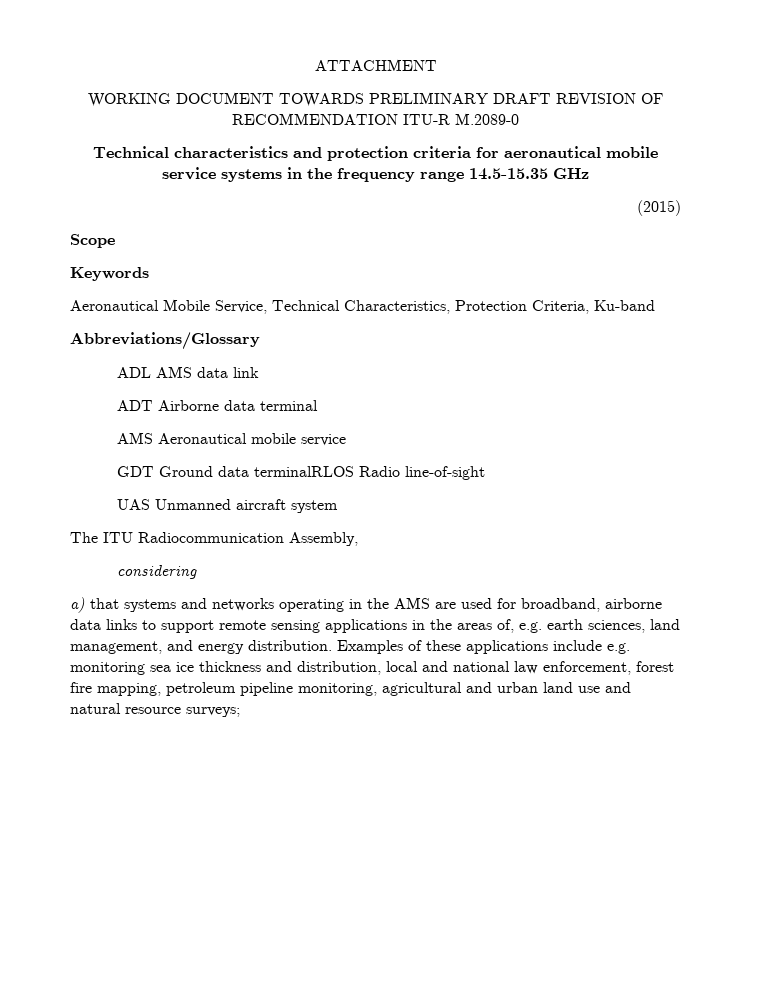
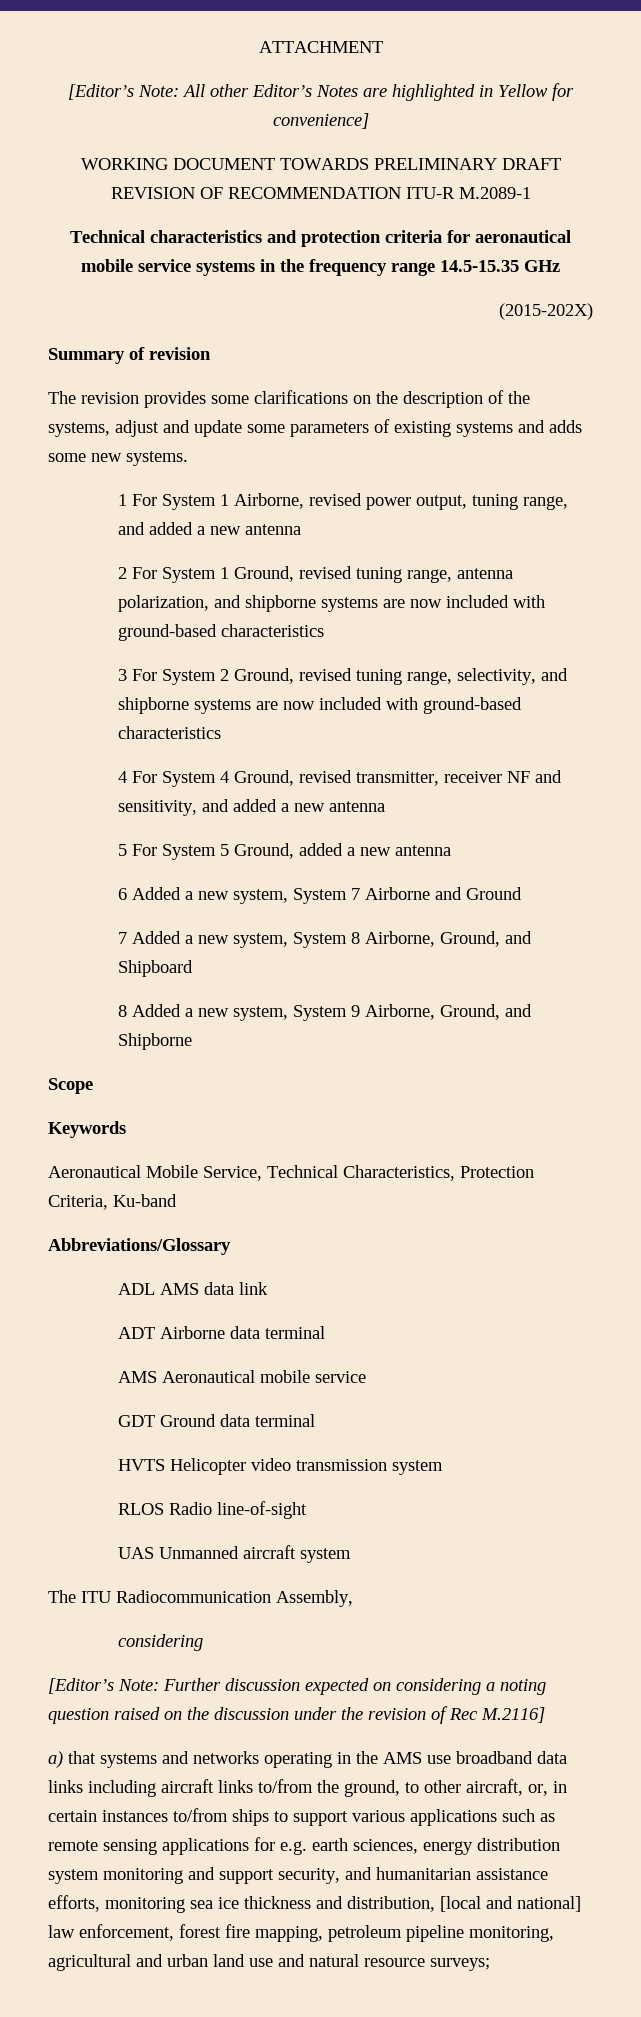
+ [Editor’s Note: All other Editor’s Notes are highlighted in Yellow for convenience]
- WORKING DOCUMENT TOWARDS PRELIMINARY DRAFT REVISION OF RECOMMENDATION ITU-R M.2089-0
+ WORKING DOCUMENT TOWARDS PRELIMINARY DRAFT REVISION OF RECOMMENDATION ITU-R M.2089-1
- (2015)
+ (2015-202X)
+ Summary of revision
+ The revision provides some clarifications on the description of the systems, adjust and update some parameters of existing systems and adds some new systems.
+ 1 For System 1 Airborne, revised power output, tuning range, and added a new antenna
+ 2 For System 1 Ground, revised tuning range, antenna polarization, and shipborne systems are now included with ground-based characteristics
+ 3 For System 2 Ground, revised tuning range, selectivity, and shipborne systems are now included with ground-based characteristics
+ 4 For System 4 Ground, revised transmitter, receiver NF and sensitivity, and added a new antenna
+ 5 For System 5 Ground, added a new antenna
+ 6 Added a new system, System 7 Airborne and Ground
+ 7 Added a new system, System 8 Airborne, Ground, and Shipboard
+ 8 Added a new system, System 9 Airborne, Ground, and Shipborne
- GDT Ground data terminalRLOS Radio line-of-sight
+ GDT Ground data terminal
+ HVTS Helicopter video transmission system
+ RLOS Radio line-of-sight
+ [Editor’s Note: Further discussion expected on considering a noting question raised on the discussion under the revision of Rec M.2116]
- a) that systems and networks operating in the AMS are used for broadband, airborne data links to support remote sensing applications in the areas of, e.g. earth sciences, land management, and energy distribution. Examples of these applications include e.g. monitoring sea ice thickness and distribution, local and national law enforcement, forest fire mapping, petroleum pipeline monitoring, agricultural and urban land use and natural resource surveys;
+ a) that systems and networks operating in the AMS use broadband data links including aircraft links to/from the ground, to other aircraft, or, in certain instances to/from ships to support various applications such as remote sensing applications for e.g. earth sciences, energy distribution system monitoring and support security, and humanitarian assistance efforts, monitoring sea ice thickness and distribution, [local and national] law enforcement, forest fire mapping, petroleum pipeline monitoring, agricultural and urban land use and natural resource surveys;

